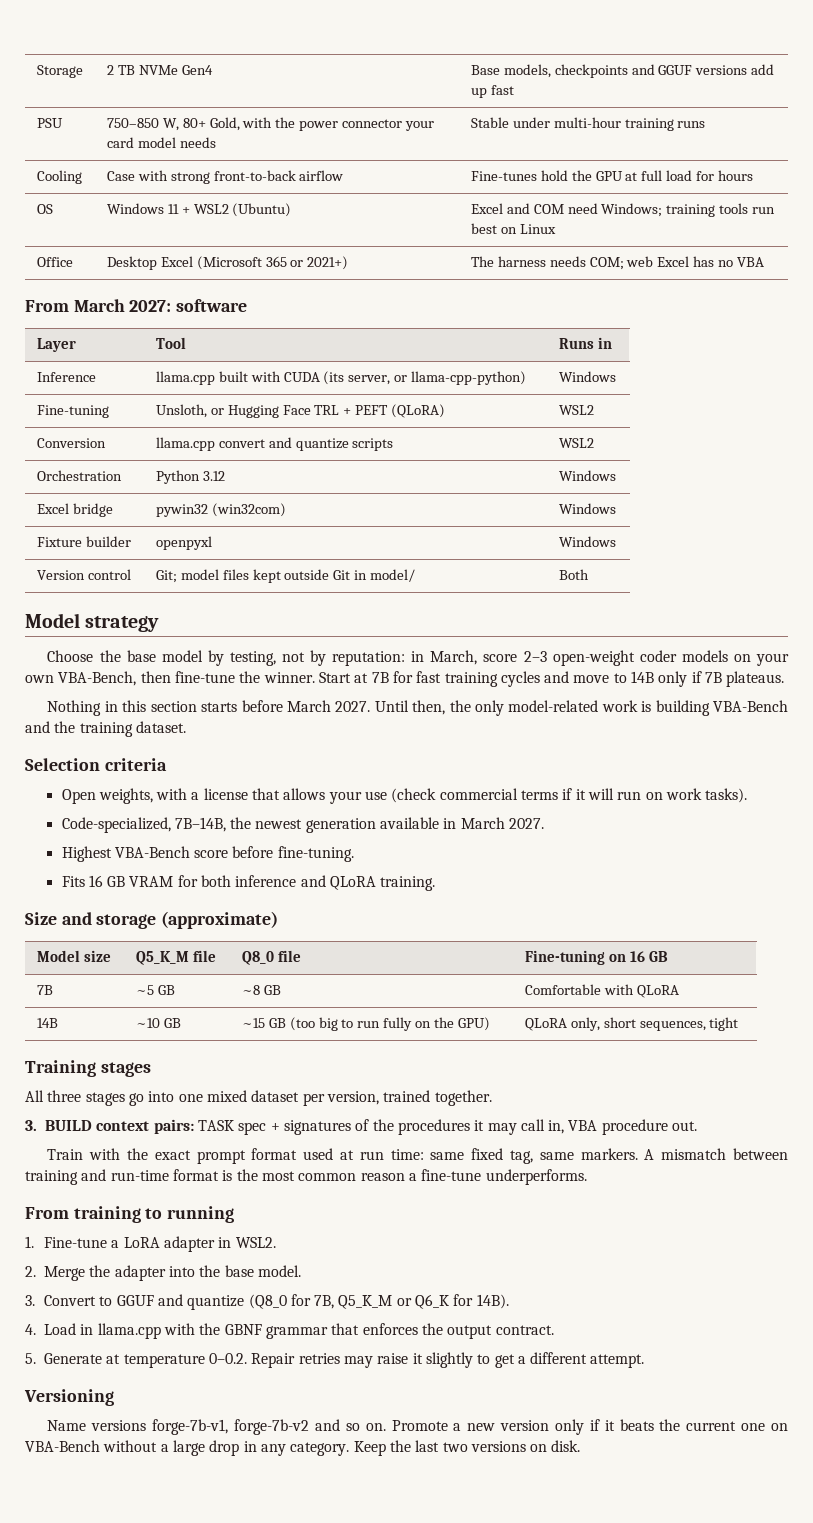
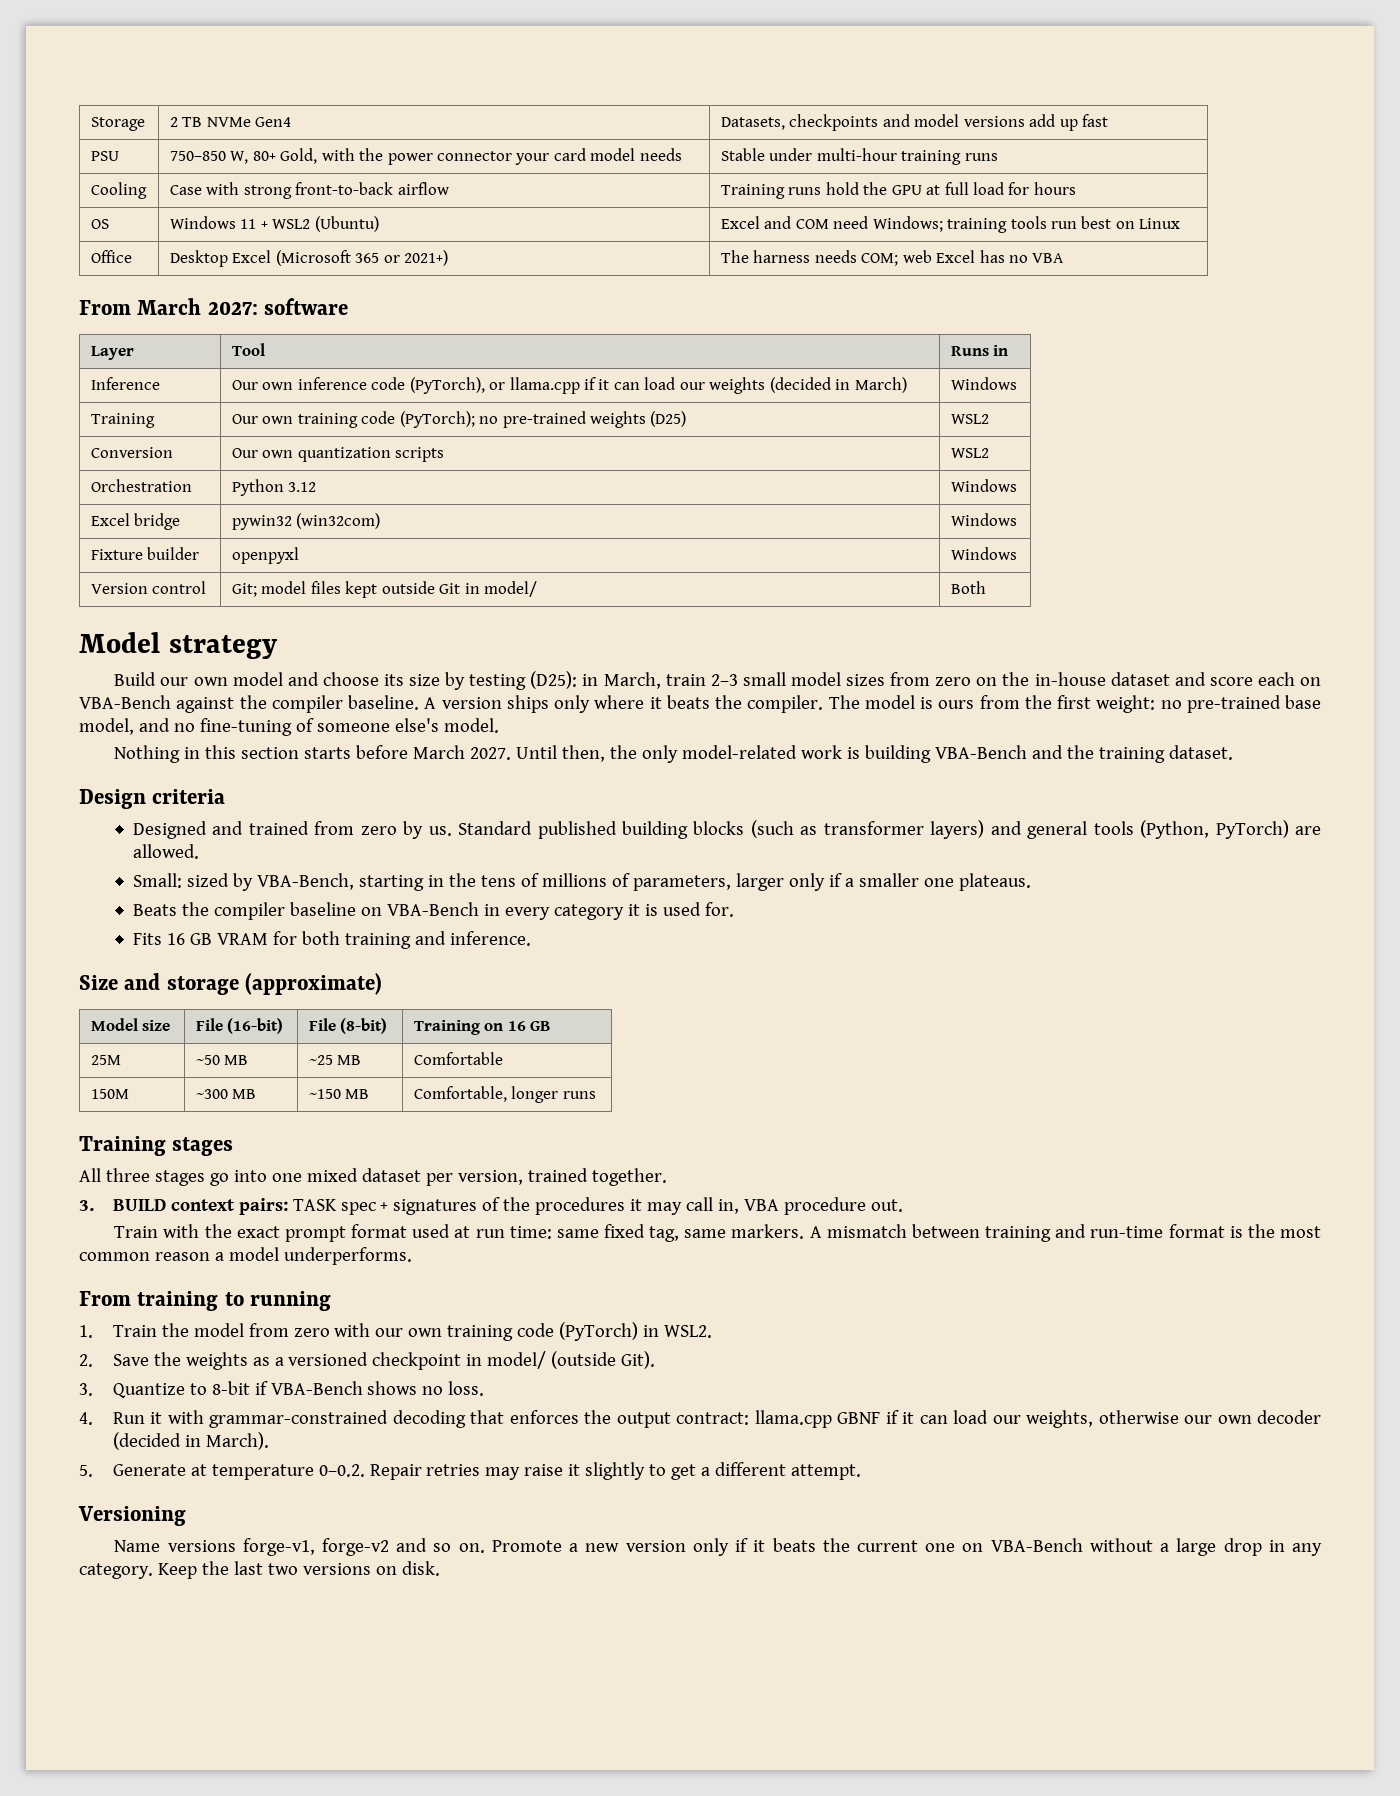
- Storage | 2 TB NVMe Gen4 | Base models, checkpoints and GGUF versions add up fast
+ Storage | 2 TB NVMe Gen4 | Datasets, checkpoints and model versions add up fast
- Cooling | Case with strong front-to-back airflow | Fine-tunes hold the GPU at full load for hours
+ Cooling | Case with strong front-to-back airflow | Training runs hold the GPU at full load for hours
- Inference | llama.cpp built with CUDA (its server, or llama-cpp-python) | Windows
- Fine-tuning | Unsloth, or Hugging Face TRL + PEFT (QLoRA) | WSL2
- Conversion | llama.cpp convert and quantize scripts | WSL2
+ Inference | Our own inference code (PyTorch), or llama.cpp if it can load our weights (decided in March) | Windows
+ Training | Our own training code (PyTorch); no pre-trained weights (D25) | WSL2
+ Conversion | Our own quantization scripts | WSL2
- Choose the base model by testing, not by reputation: in March, score 2–3 open-weight coder models on your own VBA-Bench, then fine-tune the winner. Start at 7B for fast training cycles and move to 14B only if 7B plateaus.
+ Build our own model and choose its size by testing (D25): in March, train 2–3 small model sizes from zero on the in-house dataset and score each on VBA-Bench against the compiler baseline. A version ships only where it beats the compiler. The model is ours from the first weight: no pre-trained base model, and no fine-tuning of someone else's model.
- Selection criteria
+ Design criteria
- Open weights, with a license that allows your use (check commercial terms if it will run on work tasks).
- Code-specialized, 7B–14B, the newest generation available in March 2027.
- Highest VBA-Bench score before fine-tuning.
+ Designed and trained from zero by us. Standard published building blocks (such as transformer layers) and general tools (Python, PyTorch) are allowed.
+ Small: sized by VBA-Bench, starting in the tens of millions of parameters, larger only if a smaller one plateaus.
+ Beats the compiler baseline on VBA-Bench in every category it is used for.
- Fits 16 GB VRAM for both inference and QLoRA training.
+ Fits 16 GB VRAM for both training and inference.
- Model size | Q5_K_M file | Q8_0 file | Fine-tuning on 16 GB
- 7B | ~5 GB | ~8 GB | Comfortable with QLoRA
- 14B | ~10 GB | ~15 GB (too big to run fully on the GPU) | QLoRA only, short sequences, tight
+ Model size | File (16-bit) | File (8-bit) | Training on 16 GB
+ 25M | ~50 MB | ~25 MB | Comfortable
+ 150M | ~300 MB | ~150 MB | Comfortable, longer runs
- A mismatch between training and run-time format is the most common reason a fine-tune underperforms.
+ A mismatch between training and run-time format is the most common reason a model underperforms.
- 1. Fine-tune a LoRA adapter in WSL2.
- 2. Merge the adapter into the base model.
- 3. Convert to GGUF and quantize (Q8_0 for 7B, Q5_K_M or Q6_K for 14B).
- 4. Load in llama.cpp with the GBNF grammar that enforces the output contract.
+ 1. Train the model from zero with our own training code (PyTorch) in WSL2.
+ 2. Save the weights as a versioned checkpoint in model/ (outside Git).
+ 3. Quantize to 8-bit if VBA-Bench shows no loss.
+ 4. Run it with grammar-constrained decoding that enforces the output contract: llama.cpp GBNF if it can load our weights, otherwise our own decoder (decided in March).
- Name versions forge-7b-v1, forge-7b-v2 and so on.
+ Name versions forge-v1, forge-v2 and so on.

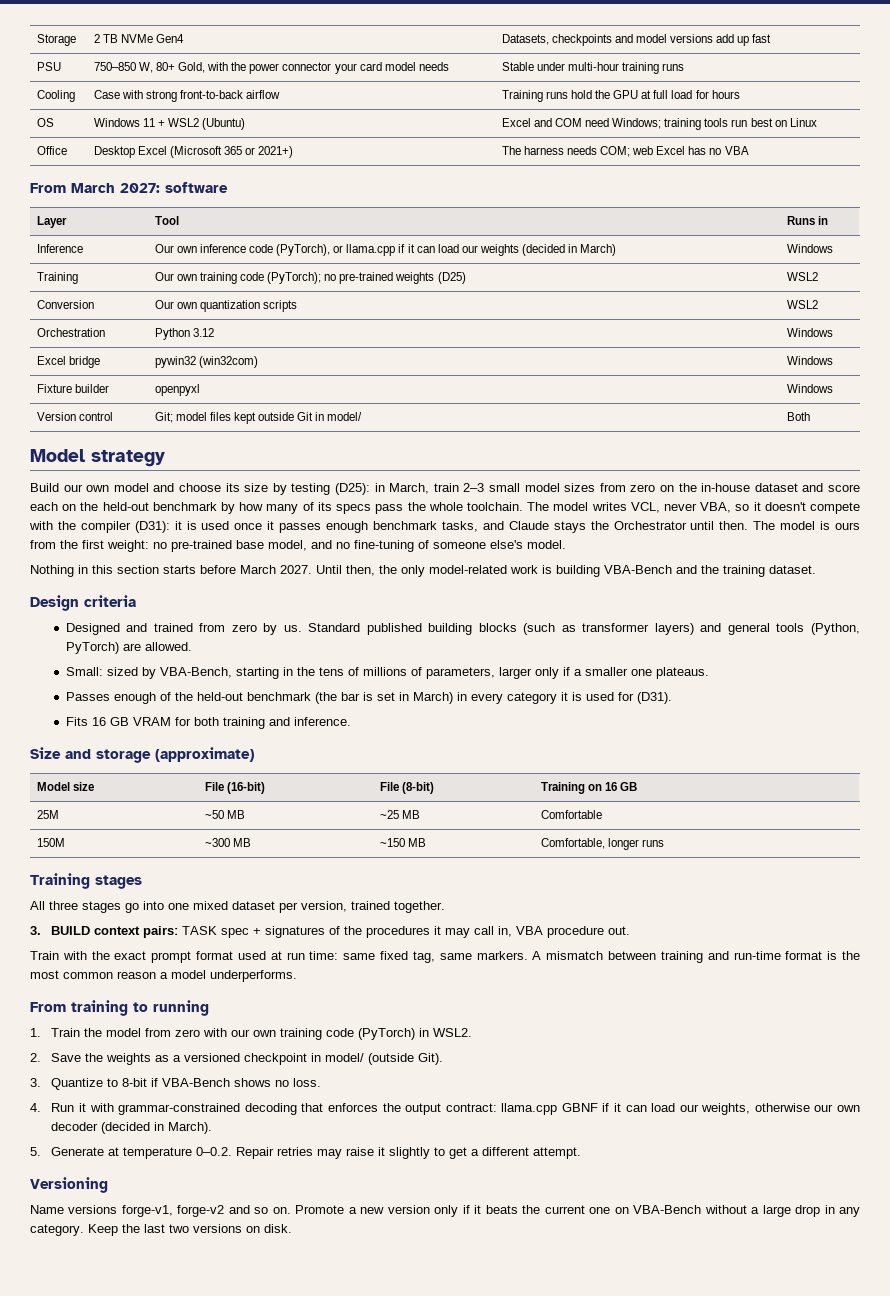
- Build our own model and choose its size by testing (D25): in March, train 2–3 small model sizes from zero on the in-house dataset and score each on VBA-Bench against the compiler baseline. A version ships only where it beats the compiler.
+ Build our own model and choose its size by testing (D25): in March, train 2–3 small model sizes from zero on the in-house dataset and score each on the held-out benchmark by how many of its specs pass the whole toolchain. The model writes VCL, never VBA, so it doesn't compete with the compiler (D31): it is used once it passes enough benchmark tasks, and Claude stays the Orchestrator until then.
- Beats the compiler baseline on VBA-Bench in every category it is used for.
+ Passes enough of the held-out benchmark (the bar is set in March) in every category it is used for (D31).

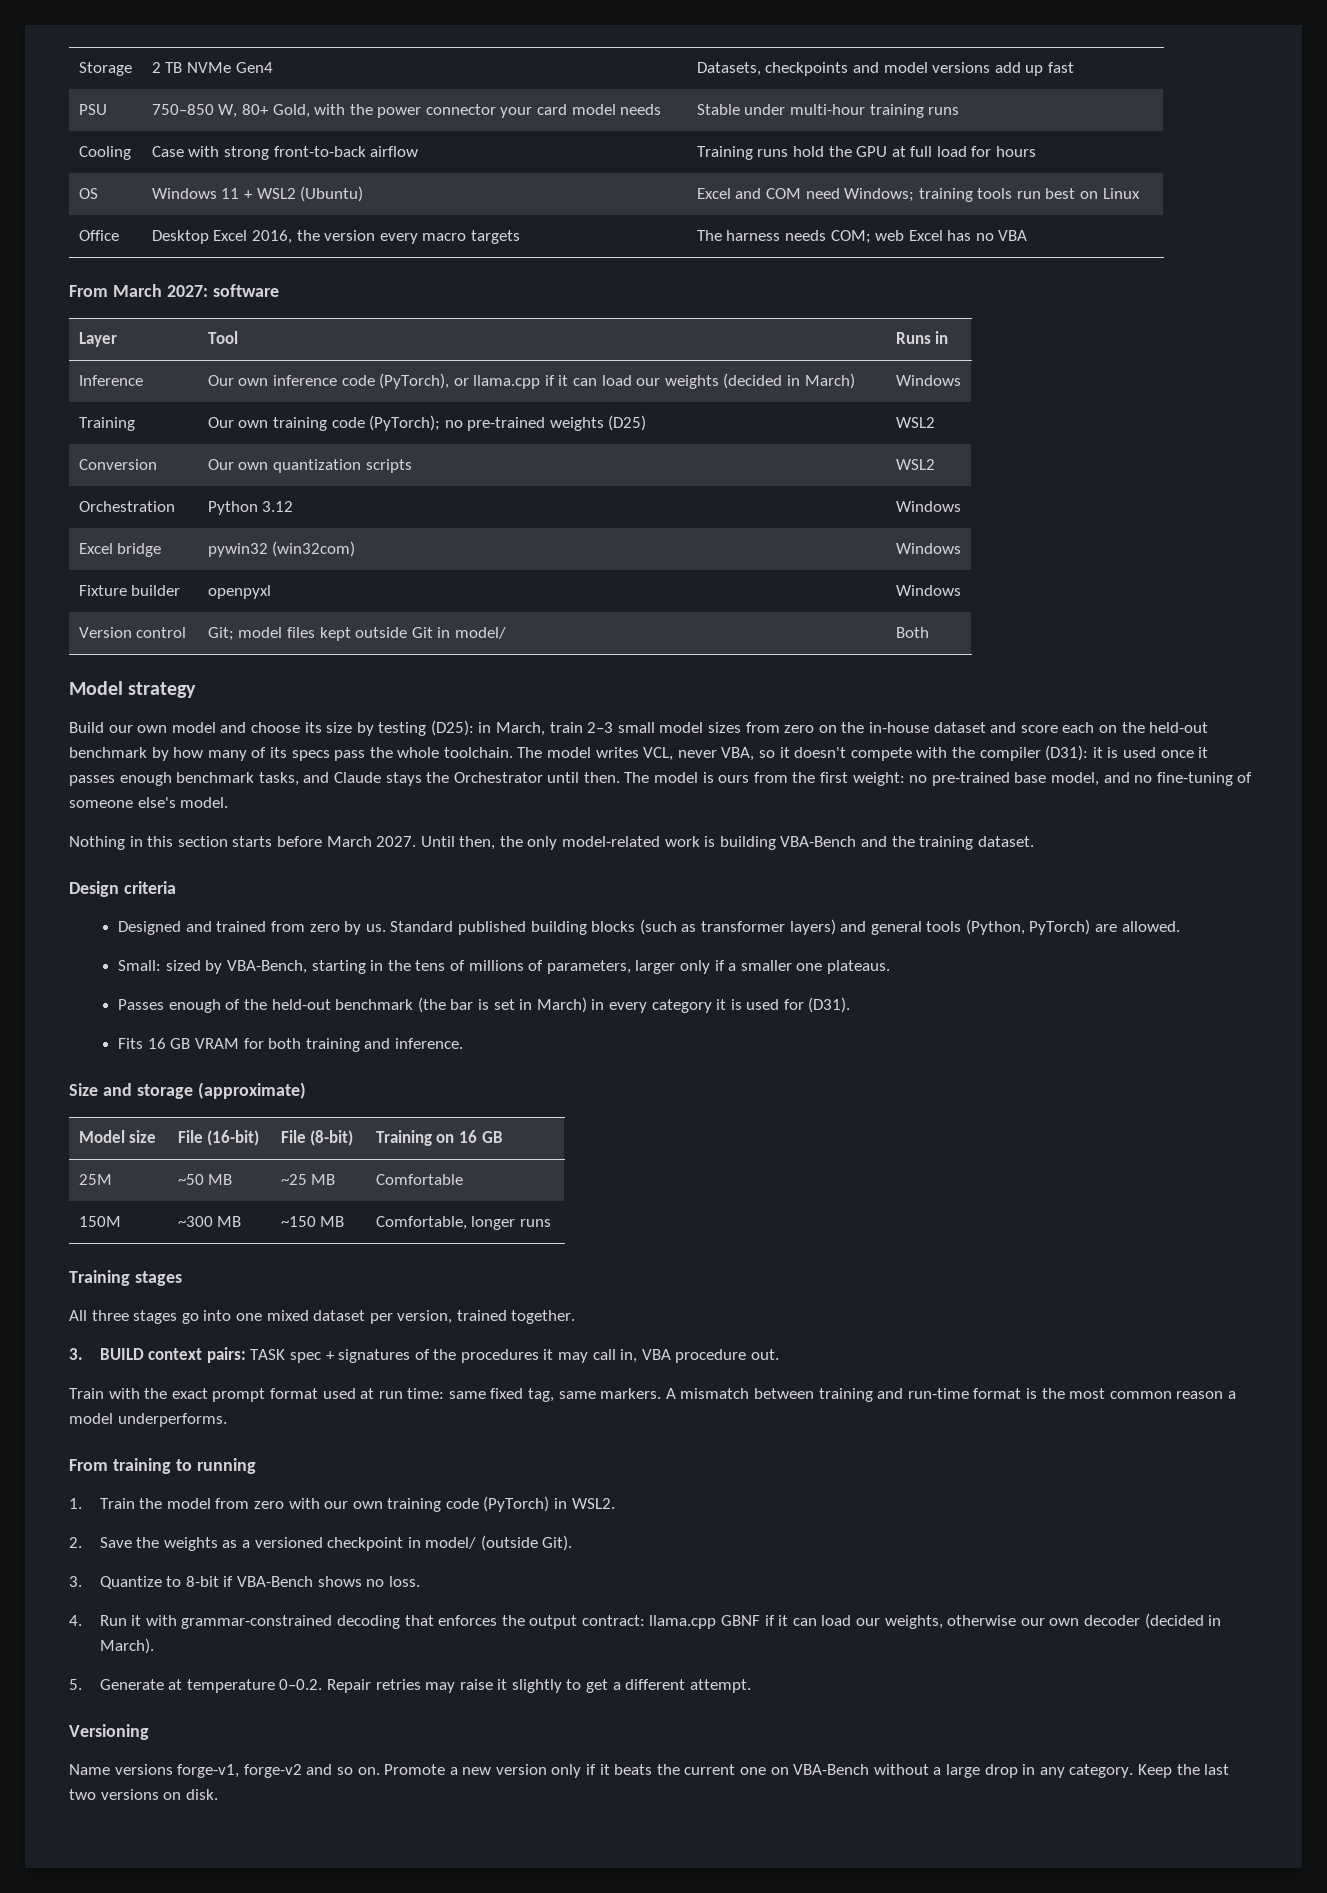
- Office | Desktop Excel (Microsoft 365 or 2021+) | The harness needs COM; web Excel has no VBA
+ Office | Desktop Excel 2016, the version every macro targets | The harness needs COM; web Excel has no VBA

